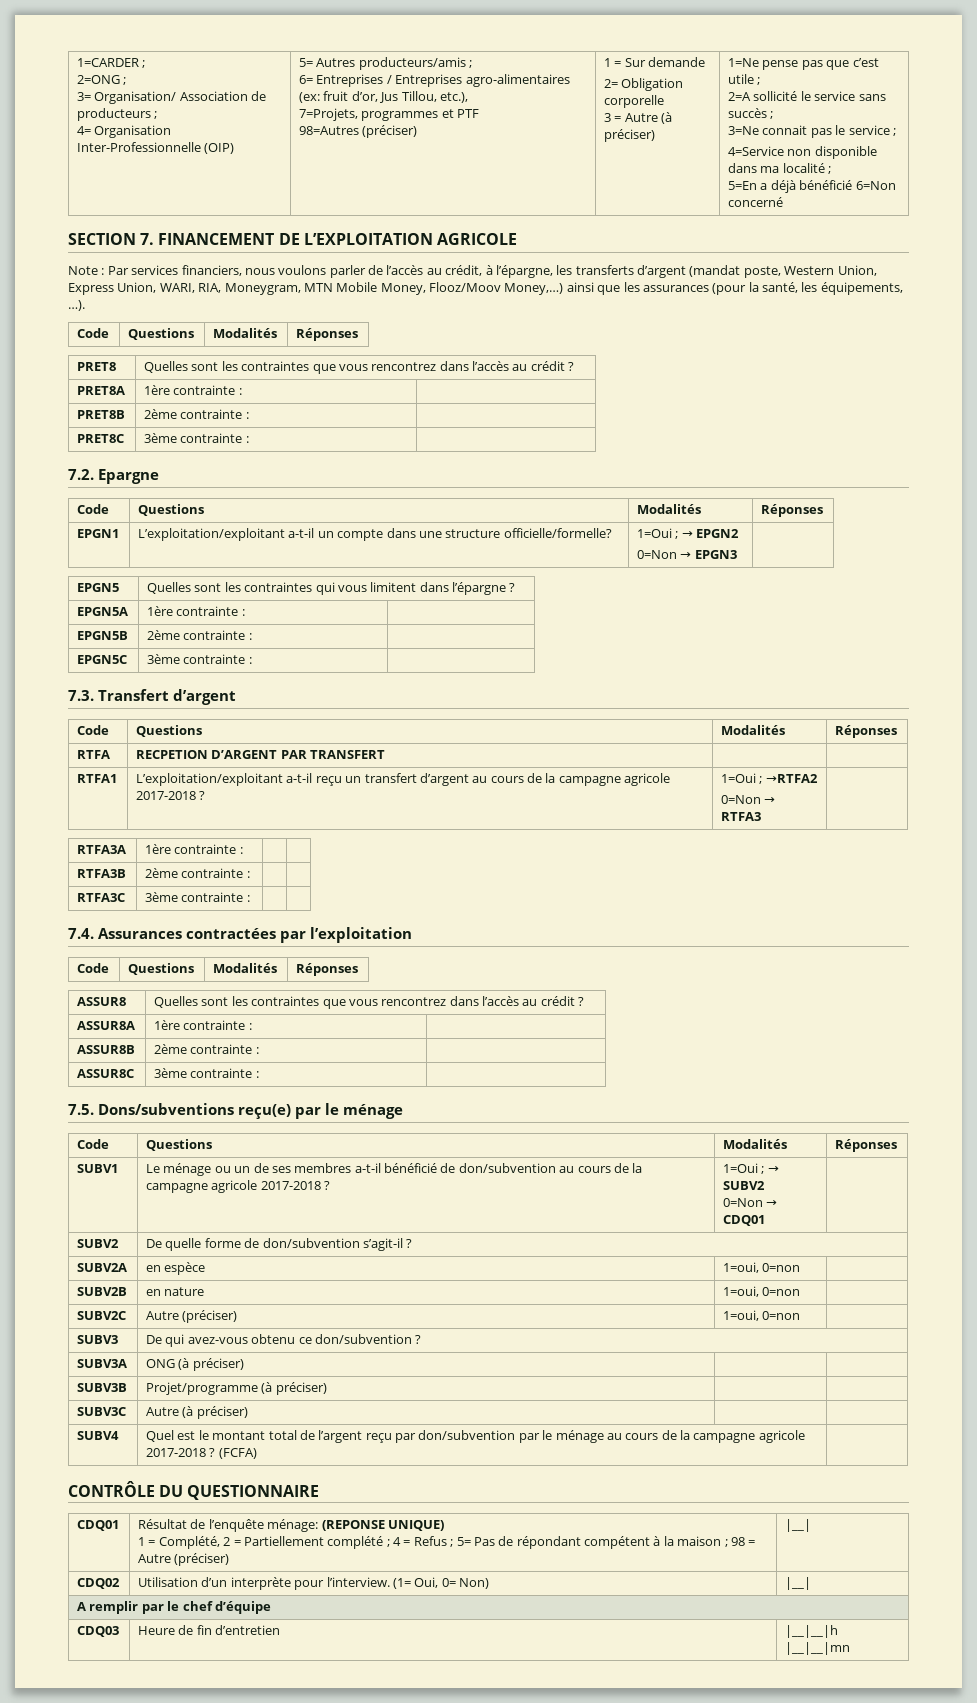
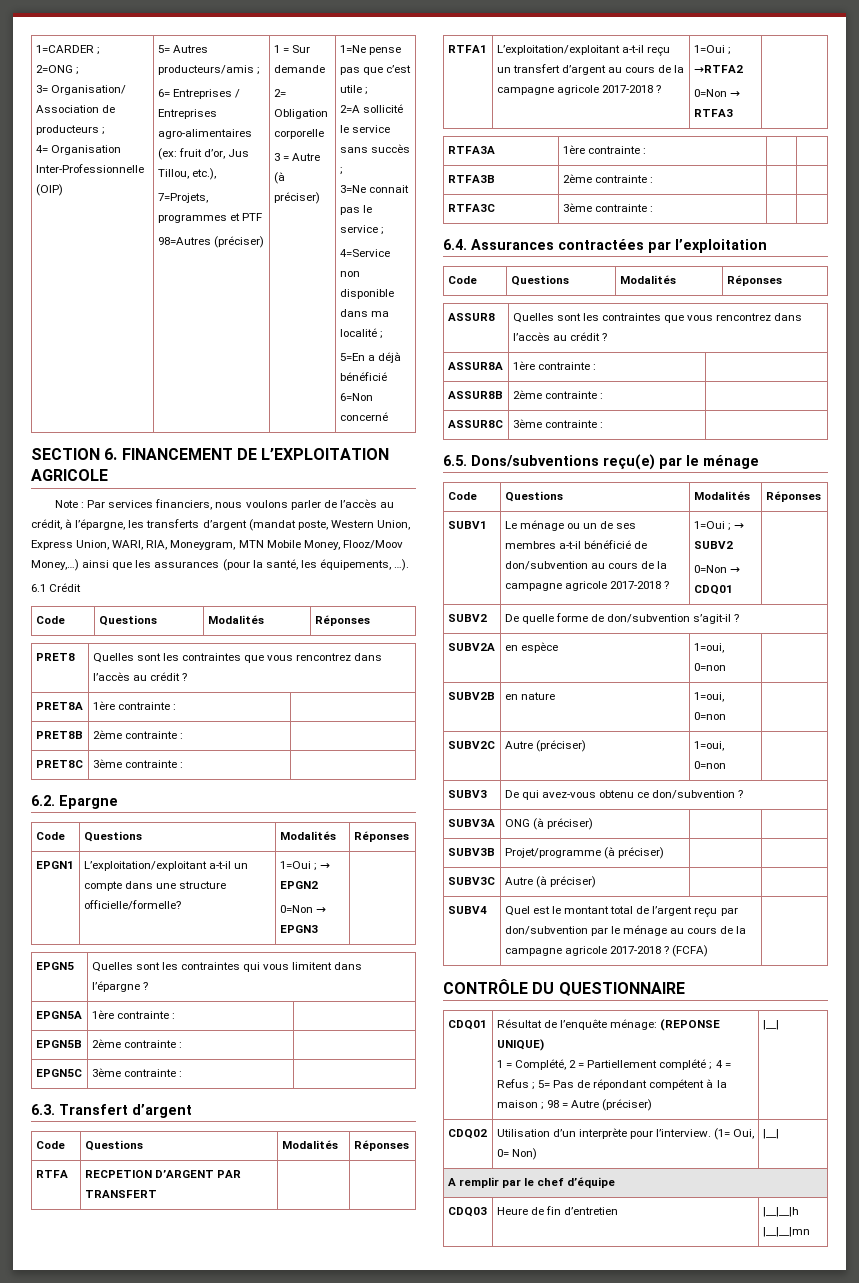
- SECTION 7. FINANCEMENT DE L’EXPLOITATION AGRICOLE
+ SECTION 6. FINANCEMENT DE L’EXPLOITATION AGRICOLE
+ 6.1 Crédit
- 7.2. Epargne
+ 6.2. Epargne
- 7.3. Transfert d’argent
+ 6.3. Transfert d’argent
- 7.4. Assurances contractées par l’exploitation
+ 6.4. Assurances contractées par l’exploitation
- 7.5. Dons/subventions reçu(e) par le ménage
+ 6.5. Dons/subventions reçu(e) par le ménage

